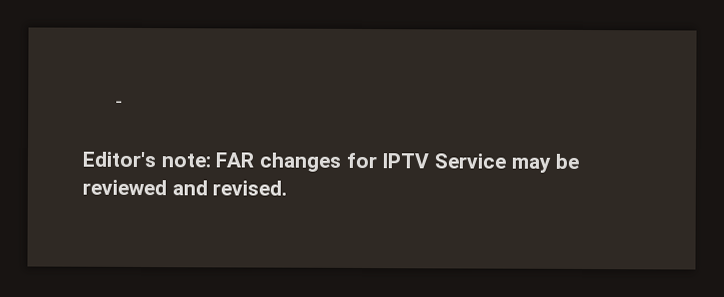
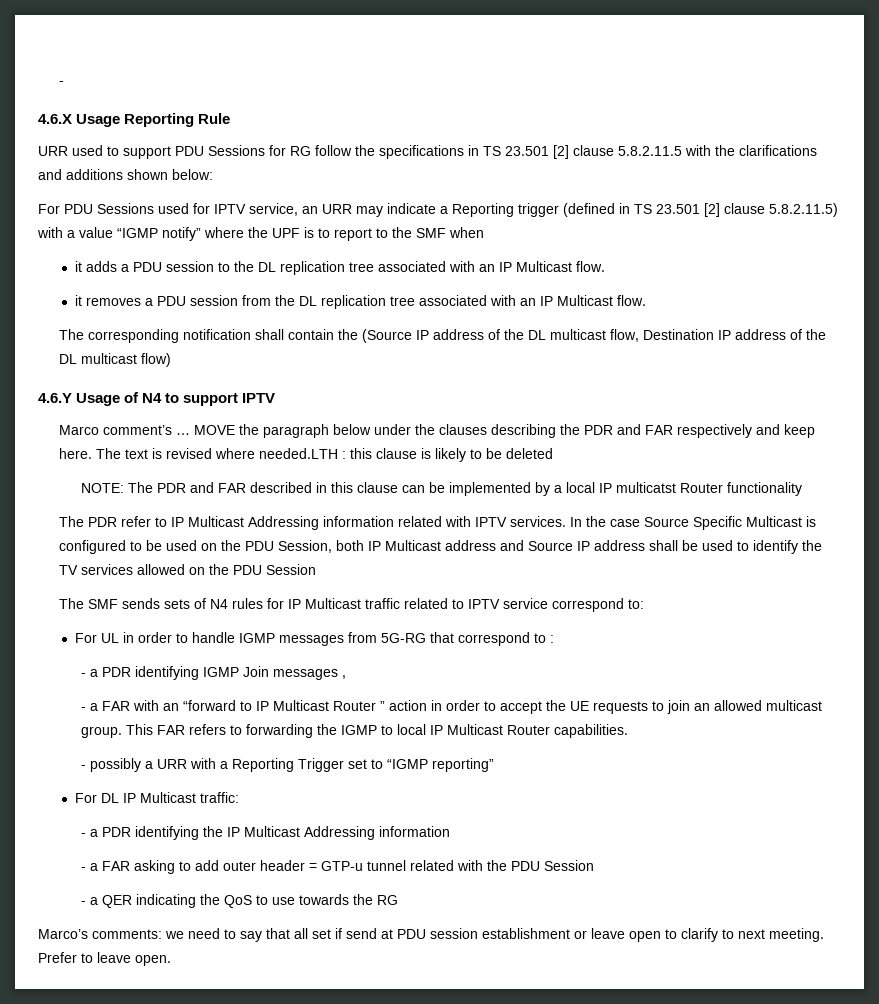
- Editor's note: FAR changes for IPTV Service may be reviewed and revised.
+ 4.6.X Usage Reporting Rule
+ URR used to support PDU Sessions for RG follow the specifications in TS 23.501 [2] clause 5.8.2.11.5 with the clarifications and additions shown below:
+ For PDU Sessions used for IPTV service, an URR may indicate a Reporting trigger (defined in TS 23.501 [2] clause 5.8.2.11.5) with a value “IGMP notify” where the UPF is to report to the SMF when
+ it adds a PDU session to the DL replication tree associated with an IP Multicast flow.
+ it removes a PDU session from the DL replication tree associated with an IP Multicast flow.
+ The corresponding notification shall contain the (Source IP address of the DL multicast flow, Destination IP address of the DL multicast flow)
+ 4.6.Y Usage of N4 to support IPTV
+ Marco comment’s … MOVE the paragraph below under the clauses describing the PDR and FAR respectively and keep here. The text is revised where needed.LTH : this clause is likely to be deleted
+ NOTE: The PDR and FAR described in this clause can be implemented by a local IP multicatst Router functionality
+ The PDR refer to IP Multicast Addressing information related with IPTV services. In the case Source Specific Multicast is configured to be used on the PDU Session, both IP Multicast address and Source IP address shall be used to identify the TV services allowed on the PDU Session
+ The SMF sends sets of N4 rules for IP Multicast traffic related to IPTV service correspond to:
+ For UL in order to handle IGMP messages from 5G-RG that correspond to :
+ - a PDR identifying IGMP Join messages ,
+ - a FAR with an “forward to IP Multicast Router ” action in order to accept the UE requests to join an allowed multicast group. This FAR refers to forwarding the IGMP to local IP Multicast Router capabilities.
+ - possibly a URR with a Reporting Trigger set to “IGMP reporting”
+ For DL IP Multicast traffic:
+ - a PDR identifying the IP Multicast Addressing information
+ - a FAR asking to add outer header = GTP-u tunnel related with the PDU Session
+ - a QER indicating the QoS to use towards the RG
+ Marco’s comments: we need to say that all set if send at PDU session establishment or leave open to clarify to next meeting. Prefer to leave open.

